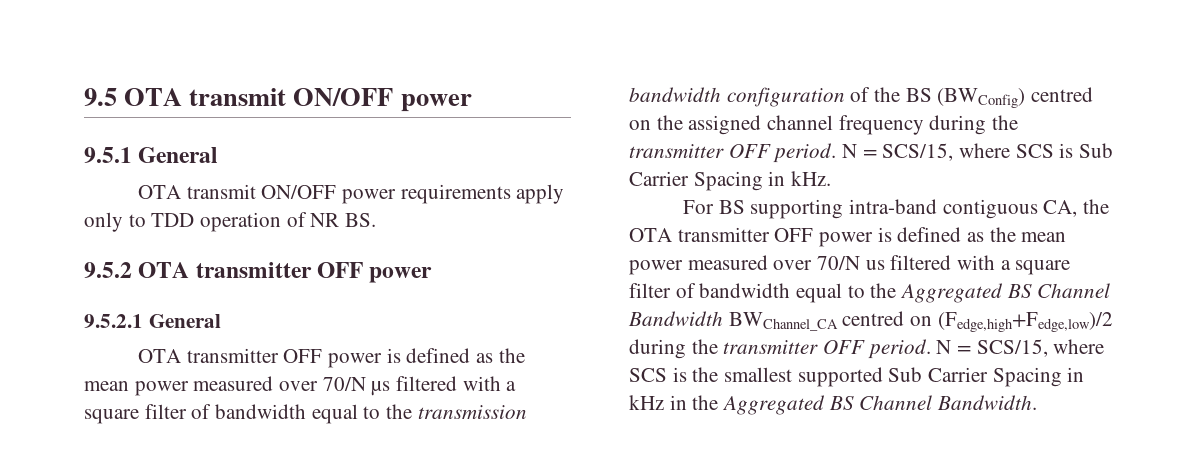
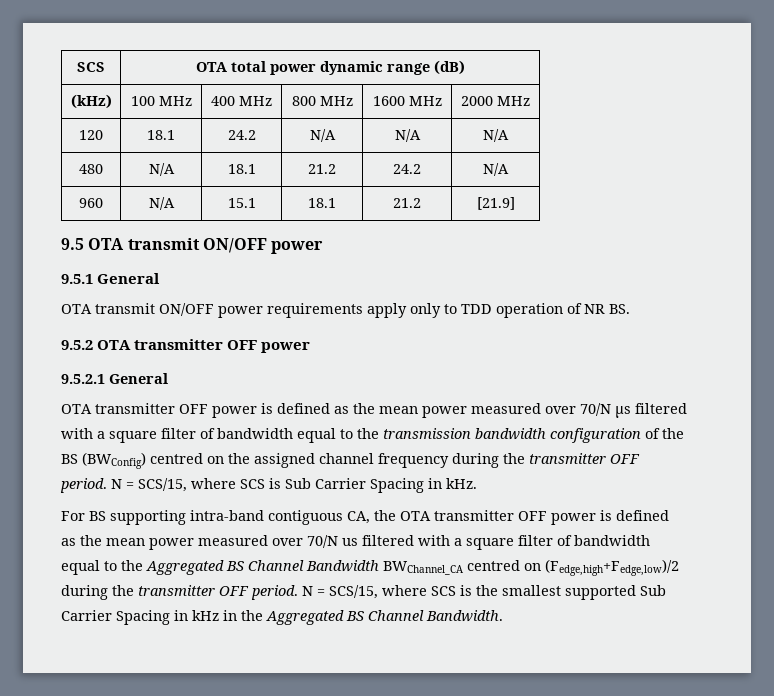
+ SCS | OTA total power dynamic range (dB)
+ (kHz) | 100 MHz | 400 MHz | 800 MHz | 1600 MHz | 2000 MHz
+ 120 | 18.1 | 24.2 | N/A | N/A | N/A
+ 480 | N/A | 18.1 | 21.2 | 24.2 | N/A
+ 960 | N/A | 15.1 | 18.1 | 21.2 | [21.9]

